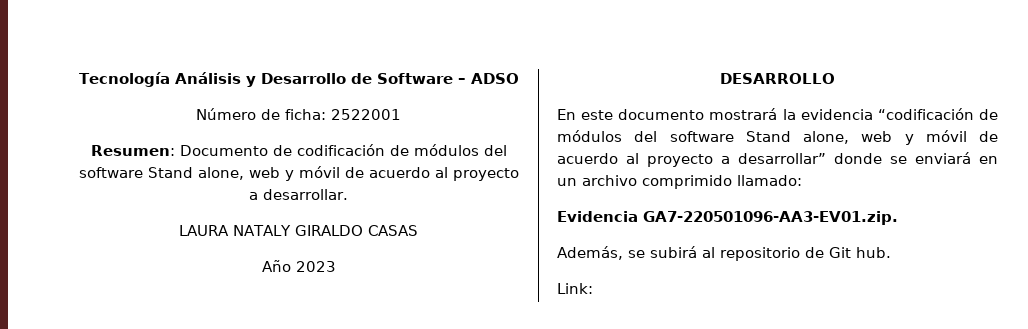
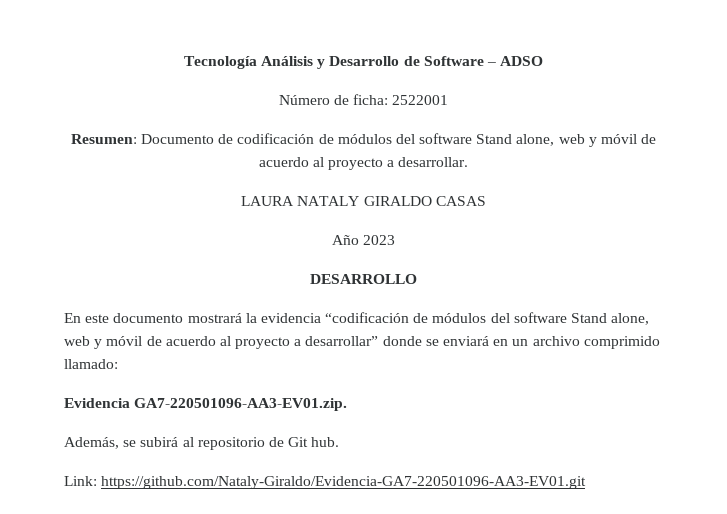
- Link:
+ Link: https://github.com/Nataly-Giraldo/Evidencia-GA7-220501096-AA3-EV01.git

